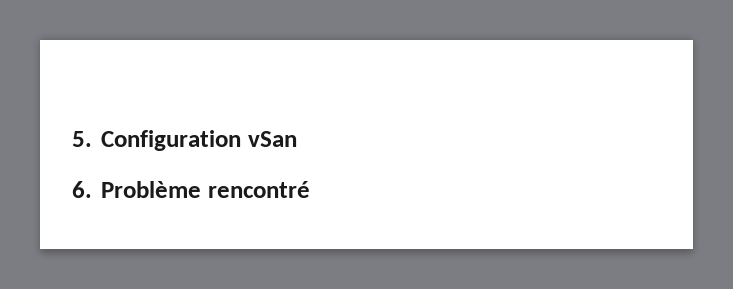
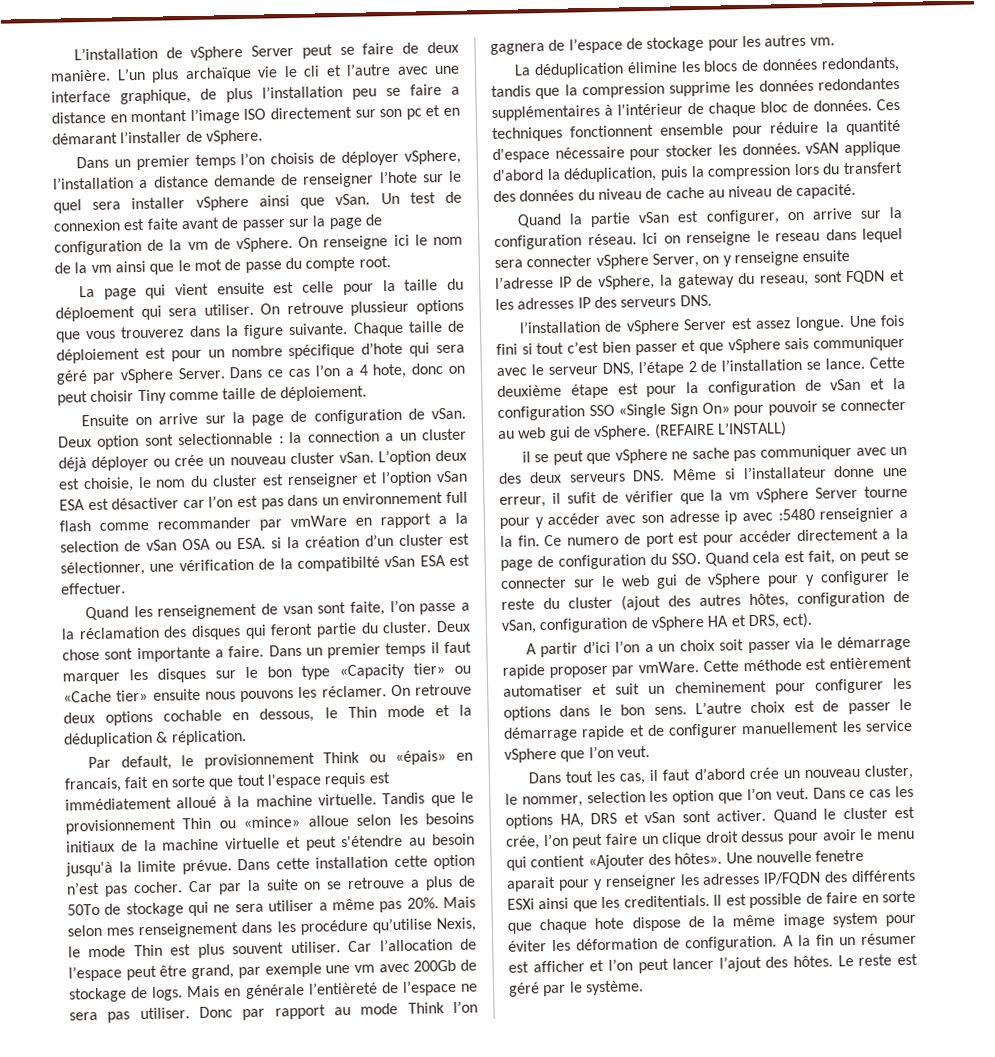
- 5. Configuration vSan
- 6. Problème rencontré
+ L’installation de vSphere Server peut se faire de deux manière. L’un plus archaïque vie le cli et l’autre avec une interface graphique, de plus l’installation peu se faire a distance en montant l’image ISO directement sur son pc et en démarant l’installer de vSphere.
+ Dans un premier temps l’on choisis de déployer vSphere, l’installation a distance demande de renseigner l’hote sur le quel sera installer vSphere ainsi que vSan. Un test de connexion est faite avant de passer sur la page de configuration de la vm de vSphere. On renseigne ici le nom de la vm ainsi que le mot de passe du compte root.
+ La page qui vient ensuite est celle pour la taille du déploement qui sera utiliser. On retrouve plussieur options que vous trouverez dans la figure suivante. Chaque taille de déploiement est pour un nombre spécifique d’hote qui sera géré par vSphere Server. Dans ce cas l’on a 4 hote, donc on peut choisir Tiny comme taille de déploiement.
+ Ensuite on arrive sur la page de configuration de vSan. Deux option sont selectionnable : la connection a un cluster déjà déployer ou crée un nouveau cluster vSan. L’option deux est choisie, le nom du cluster est renseigner et l’option vSan ESA est désactiver car l’on est pas dans un environnement full flash comme recommander par vmWare en rapport a la selection de vSan OSA ou ESA. si la création d’un cluster est sélectionner, une vérification de la compatibilté vSan ESA est effectuer.
+ Quand les renseignement de vsan sont faite, l’on passe a la réclamation des disques qui feront partie du cluster. Deux chose sont importante a faire. Dans un premier temps il faut marquer les disques sur le bon type «Capacity tier» ou «Cache tier» ensuite nous pouvons les réclamer. On retrouve deux options cochable en dessous, le Thin mode et la déduplication & réplication.
+ Par default, le provisionnement Think ou «épais» en francais, fait en sorte que tout l'espace requis est immédiatement alloué à la machine virtuelle. Tandis que le provisionnement Thin ou «mince» alloue selon les besoins initiaux de la machine virtuelle et peut s'étendre au besoin jusqu'à la limite prévue. Dans cette installation cette option n’est pas cocher. Car par la suite on se retrouve a plus de 50To de stockage qui ne sera utiliser a même pas 20%. Mais selon mes renseignement dans les procédure qu’utilise Nexis, le mode Thin est plus souvent utiliser. Car l’allocation de l’espace peut être grand, par exemple une vm avec 200Gb de stockage de logs. Mais en générale l’entièreté de l’espace ne sera pas utiliser. Donc par rapport au mode Think l’on gagnera de l’espace de stockage pour les autres vm.
+ La déduplication élimine les blocs de données redondants, tandis que la compression supprime les données redondantes supplémentaires à l'intérieur de chaque bloc de données. Ces techniques fonctionnent ensemble pour réduire la quantité d'espace nécessaire pour stocker les données. vSAN applique d'abord la déduplication, puis la compression lors du transfert des données du niveau de cache au niveau de capacité.
+ Quand la partie vSan est configurer, on arrive sur la configuration réseau. Ici on renseigne le reseau dans lequel sera connecter vSphere Server, on y renseigne ensuite l’adresse IP de vSphere, la gateway du reseau, sont FQDN et les adresses IP des serveurs DNS.
+ l’installation de vSphere Server est assez longue. Une fois fini si tout c’est bien passer et que vSphere sais communiquer avec le serveur DNS, l’étape 2 de l’installation se lance. Cette deuxième étape est pour la configuration de vSan et la configuration SSO «Single Sign On» pour pouvoir se connecter au web gui de vSphere. (REFAIRE L’INSTALL)
+ il se peut que vSphere ne sache pas communiquer avec un des deux serveurs DNS. Même si l’installateur donne une erreur, il sufit de vérifier que la vm vSphere Server tourne pour y accéder avec son adresse ip avec :5480 renseignier a la fin. Ce numero de port est pour accéder directement a la page de configuration du SSO. Quand cela est fait, on peut se connecter sur le web gui de vSphere pour y configurer le reste du cluster (ajout des autres hôtes, configuration de vSan, configuration de vSphere HA et DRS, ect).
+ A partir d’ici l’on a un choix soit passer via le démarrage rapide proposer par vmWare. Cette méthode est entièrement automatiser et suit un cheminement pour configurer les options dans le bon sens. L’autre choix est de passer le démarrage rapide et de configurer manuellement les service vSphere que l’on veut.
+ Dans tout les cas, il faut d’abord crée un nouveau cluster, le nommer, selection les option que l’on veut. Dans ce cas les options HA, DRS et vSan sont activer. Quand le cluster est crée, l’on peut faire un clique droit dessus pour avoir le menu qui contient «Ajouter des hôtes». Une nouvelle fenetre aparait pour y renseigner les adresses IP/FQDN des différents ESXi ainsi que les creditentials. Il est possible de faire en sorte que chaque hote dispose de la même image system pour éviter les déformation de configuration. A la fin un résumer est afficher et l’on peut lancer l’ajout des hôtes. Le reste est géré par le système.

